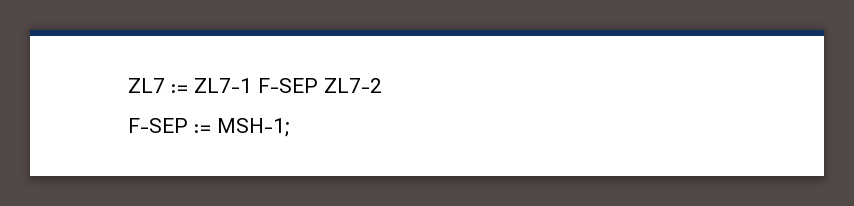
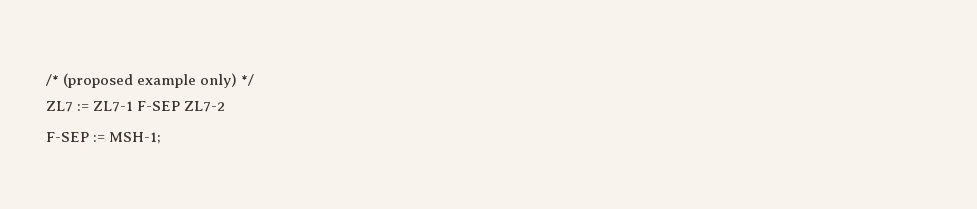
+ /* (proposed example only) */

